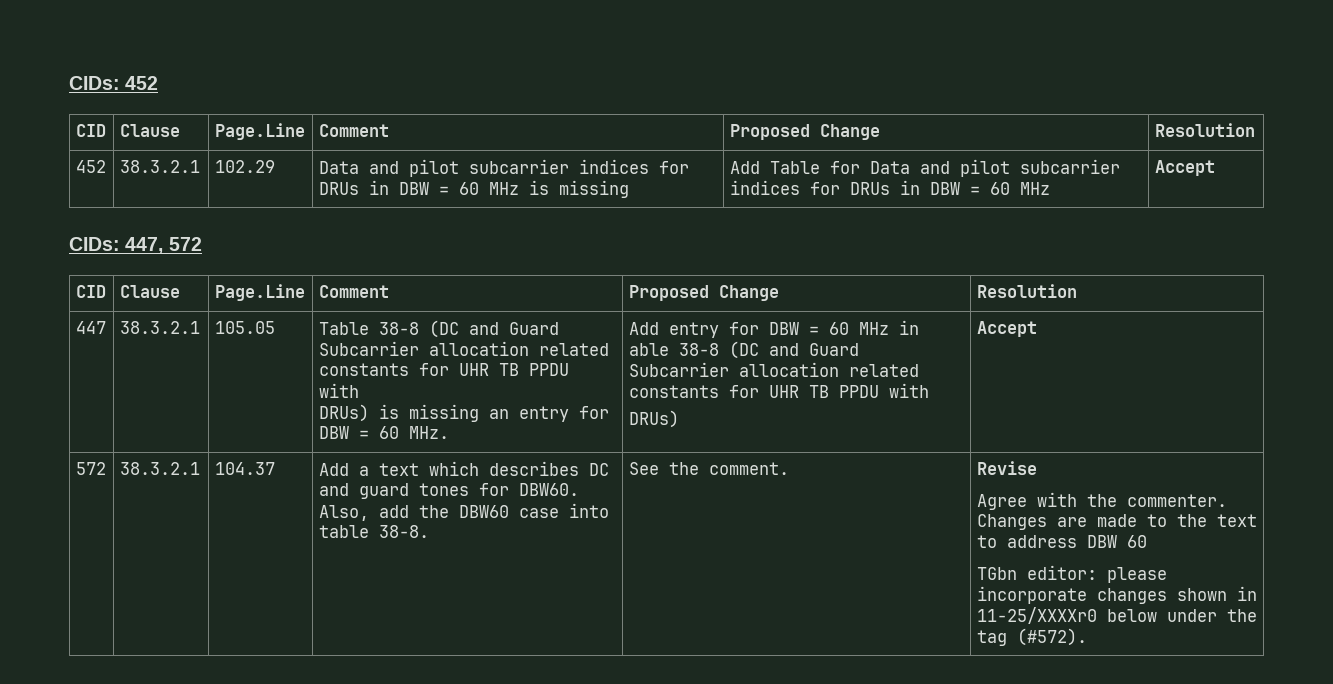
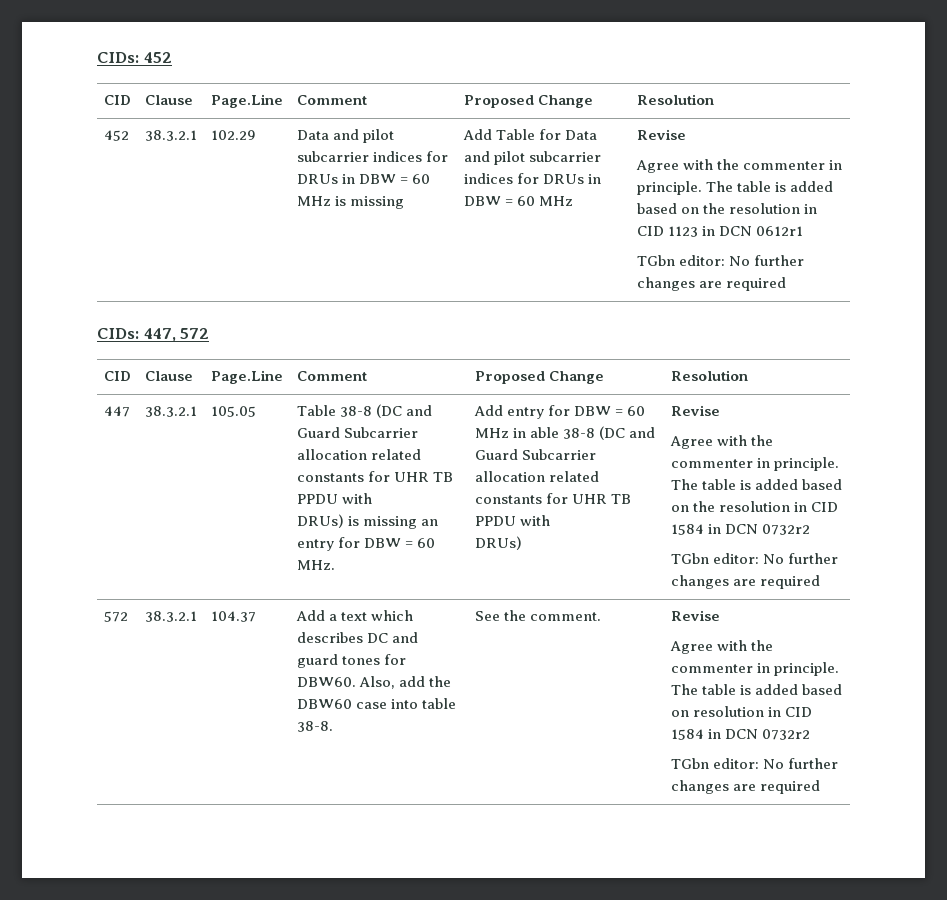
- Add Table for Data and pilot subcarrier indices for DRUs in DBW = 60 MHz | Accept
+ Add Table for Data and pilot subcarrier indices for DRUs in DBW = 60 MHz | Revise
+ Agree with the commenter in principle. The table is added based on the resolution in CID 1123 in DCN 0612r1
+ TGbn editor: No further changes are required
- DRUs) | Accept
+ DRUs) | Revise
+ Agree with the commenter in principle. The table is added based on the resolution in CID 1584 in DCN 0732r2
+ TGbn editor: No further changes are required
- Agree with the commenter. Changes are made to the text to address DBW 60
- TGbn editor: please incorporate changes shown in 11-25/XXXXr0 below under the tag (#572).
+ Agree with the commenter in principle. The table is added based on resolution in CID 1584 in DCN 0732r2
+ TGbn editor: No further changes are required

